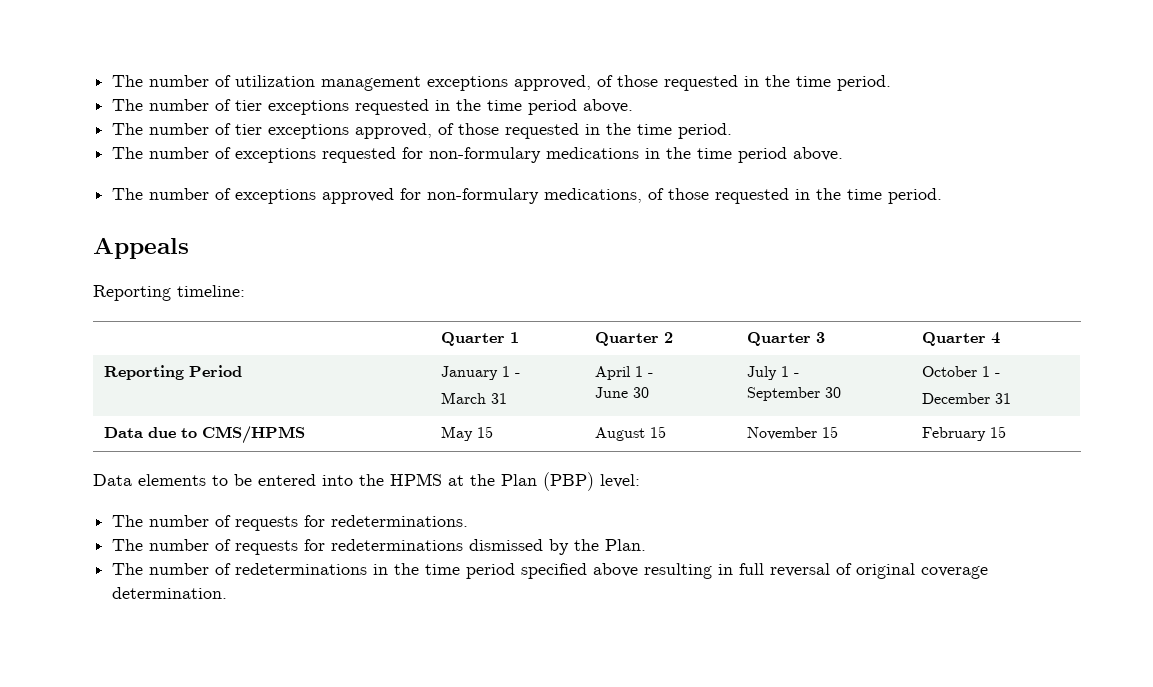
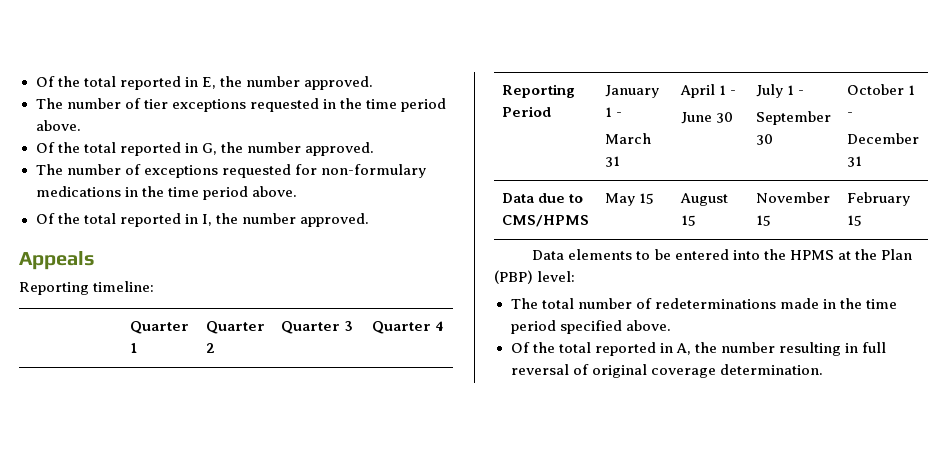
- The number of utilization management exceptions approved, of those requested in the time period.
+ Of the total reported in E, the number approved.
- The number of tier exceptions approved, of those requested in the time period.
+ Of the total reported in G, the number approved.
- The number of exceptions approved for non-formulary medications, of those requested in the time period.
+ Of the total reported in I, the number approved.
- The number of requests for redeterminations.
- The number of requests for redeterminations dismissed by the Plan.
- The number of redeterminations in the time period specified above resulting in full reversal of original coverage determination.
+ The total number of redeterminations made in the time period specified above.
+ Of the total reported in A, the number resulting in full reversal of original coverage determination.

